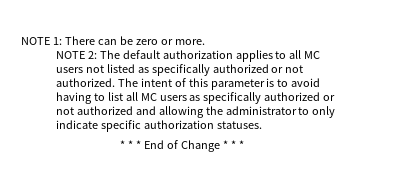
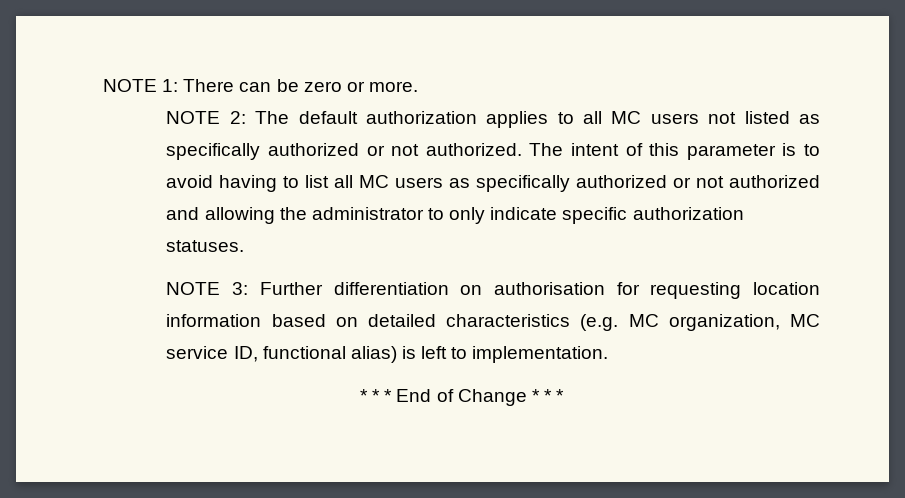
+ NOTE 3: Further differentiation on authorisation for requesting location information based on detailed characteristics (e.g. MC organization, MC service ID, functional alias) is left to implementation.

